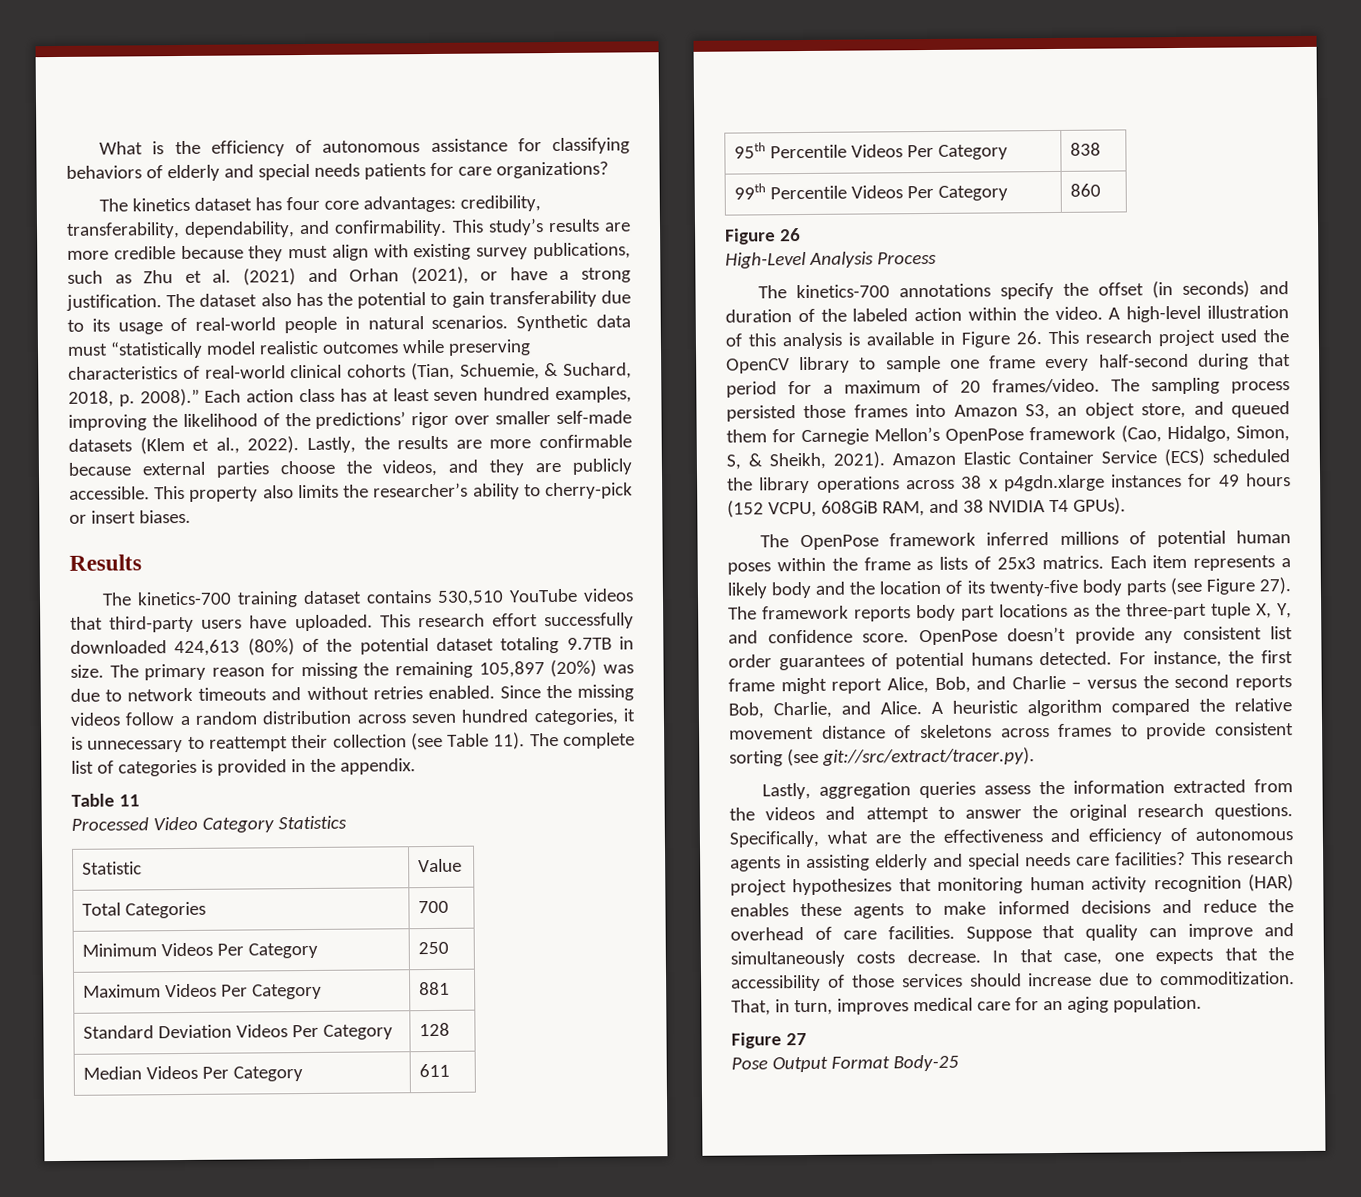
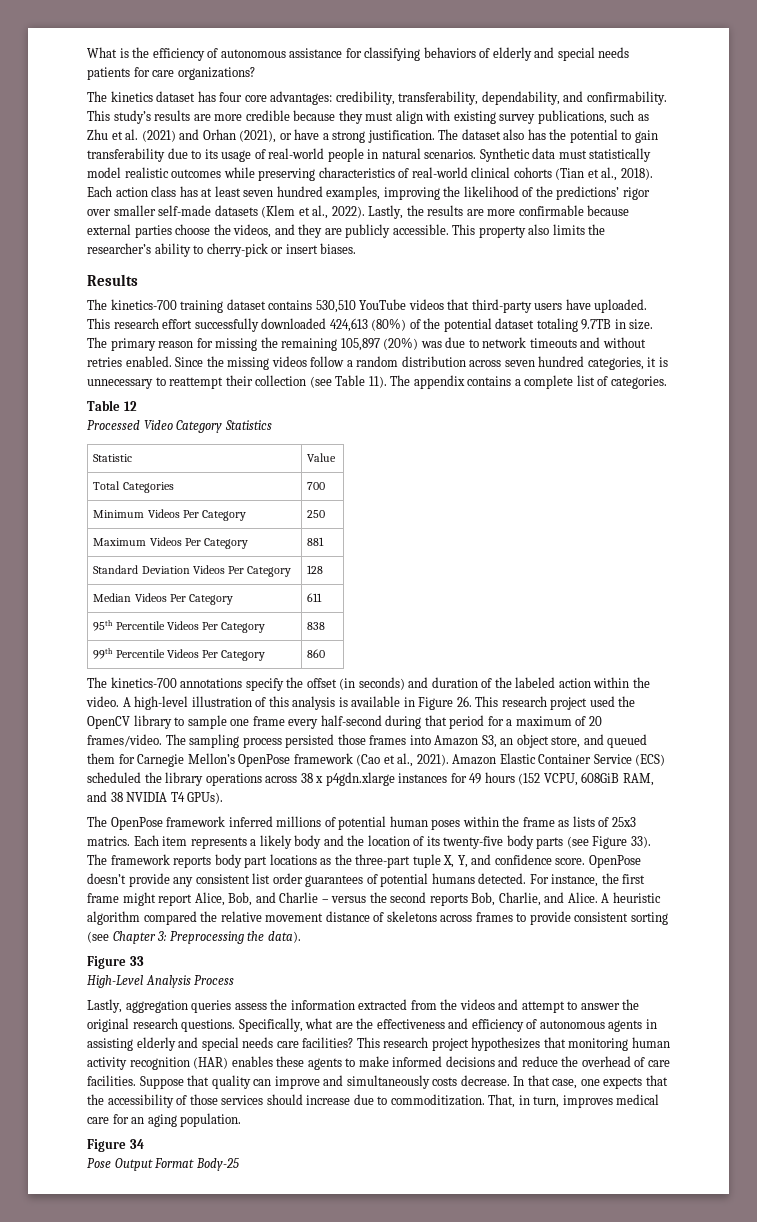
- Synthetic data must “statistically model realistic outcomes while preserving characteristics of real-world clinical cohorts (Tian, Schuemie, & Suchard, 2018, p. 2008).”
+ Synthetic data must statistically model realistic outcomes while preserving characteristics of real-world clinical cohorts (Tian et al., 2018).
- The complete list of categories is provided in the appendix.
- Table 11
+ The appendix contains a complete list of categories.
+ Table 12
- Figure 26
- High-Level Analysis Process
- The sampling process persisted those frames into Amazon S3, an object store, and queued them for Carnegie Mellon’s OpenPose framework (Cao, Hidalgo, Simon, S, & Sheikh, 2021).
+ The sampling process persisted those frames into Amazon S3, an object store, and queued them for Carnegie Mellon’s OpenPose framework (Cao et al., 2021).
- Each item represents a likely body and the location of its twenty-five body parts (see Figure 27).
+ Each item represents a likely body and the location of its twenty-five body parts (see Figure 33).
- A heuristic algorithm compared the relative movement distance of skeletons across frames to provide consistent sorting (see git://src/extract/tracer.py).
+ A heuristic algorithm compared the relative movement distance of skeletons across frames to provide consistent sorting (see Chapter 3: Preprocessing the data).
+ Figure 33
+ High-Level Analysis Process
- Figure 27
+ Figure 34

